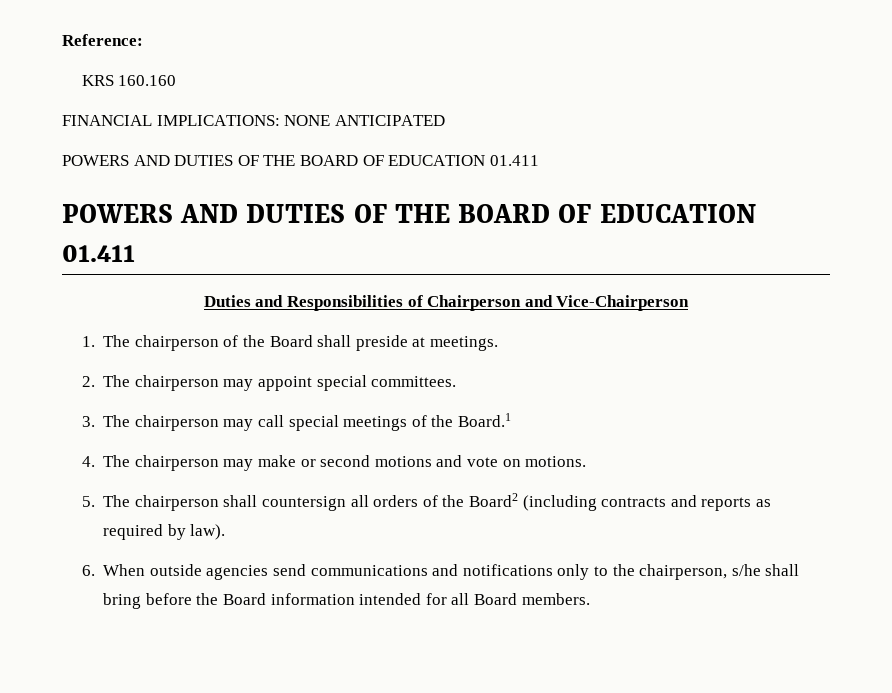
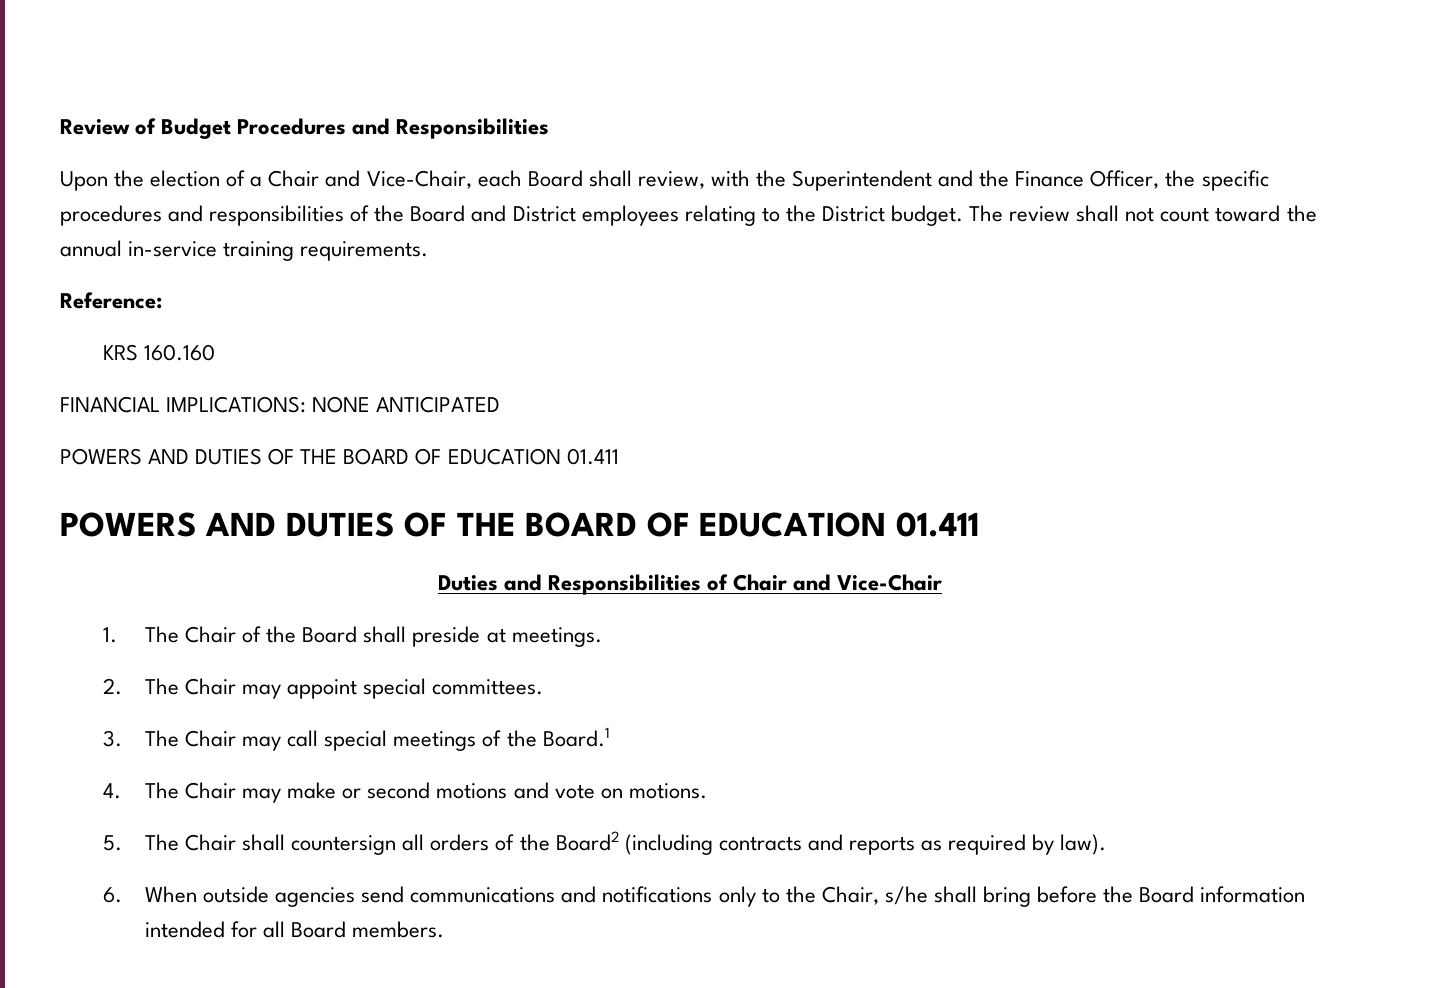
+ Review of Budget Procedures and Responsibilities
+ Upon the election of a Chair and Vice-Chair, each Board shall review, with the Superintendent and the Finance Officer, the specific procedures and responsibilities of the Board and District employees relating to the District budget. The review shall not count toward the annual in-service training requirements.
- Duties and Responsibilities of Chairperson and Vice-Chairperson
+ Duties and Responsibilities of Chair and Vice-Chair
- 1. The chairperson of the Board shall preside at meetings.
+ 1. The Chair of the Board shall preside at meetings.
- 2. The chairperson may appoint special committees.
+ 2. The Chair may appoint special committees.
- 3. The chairperson may call special meetings of the Board.1
+ 3. The Chair may call special meetings of the Board.1
- 4. The chairperson may make or second motions and vote on motions.
+ 4. The Chair may make or second motions and vote on motions.
- 5. The chairperson shall countersign all orders of the Board2 (including contracts and reports as required by law).
+ 5. The Chair shall countersign all orders of the Board2 (including contracts and reports as required by law).
- 6. When outside agencies send communications and notifications only to the chairperson, s/he shall bring before the Board information intended for all Board members.
+ 6. When outside agencies send communications and notifications only to the Chair, s/he shall bring before the Board information intended for all Board members.

